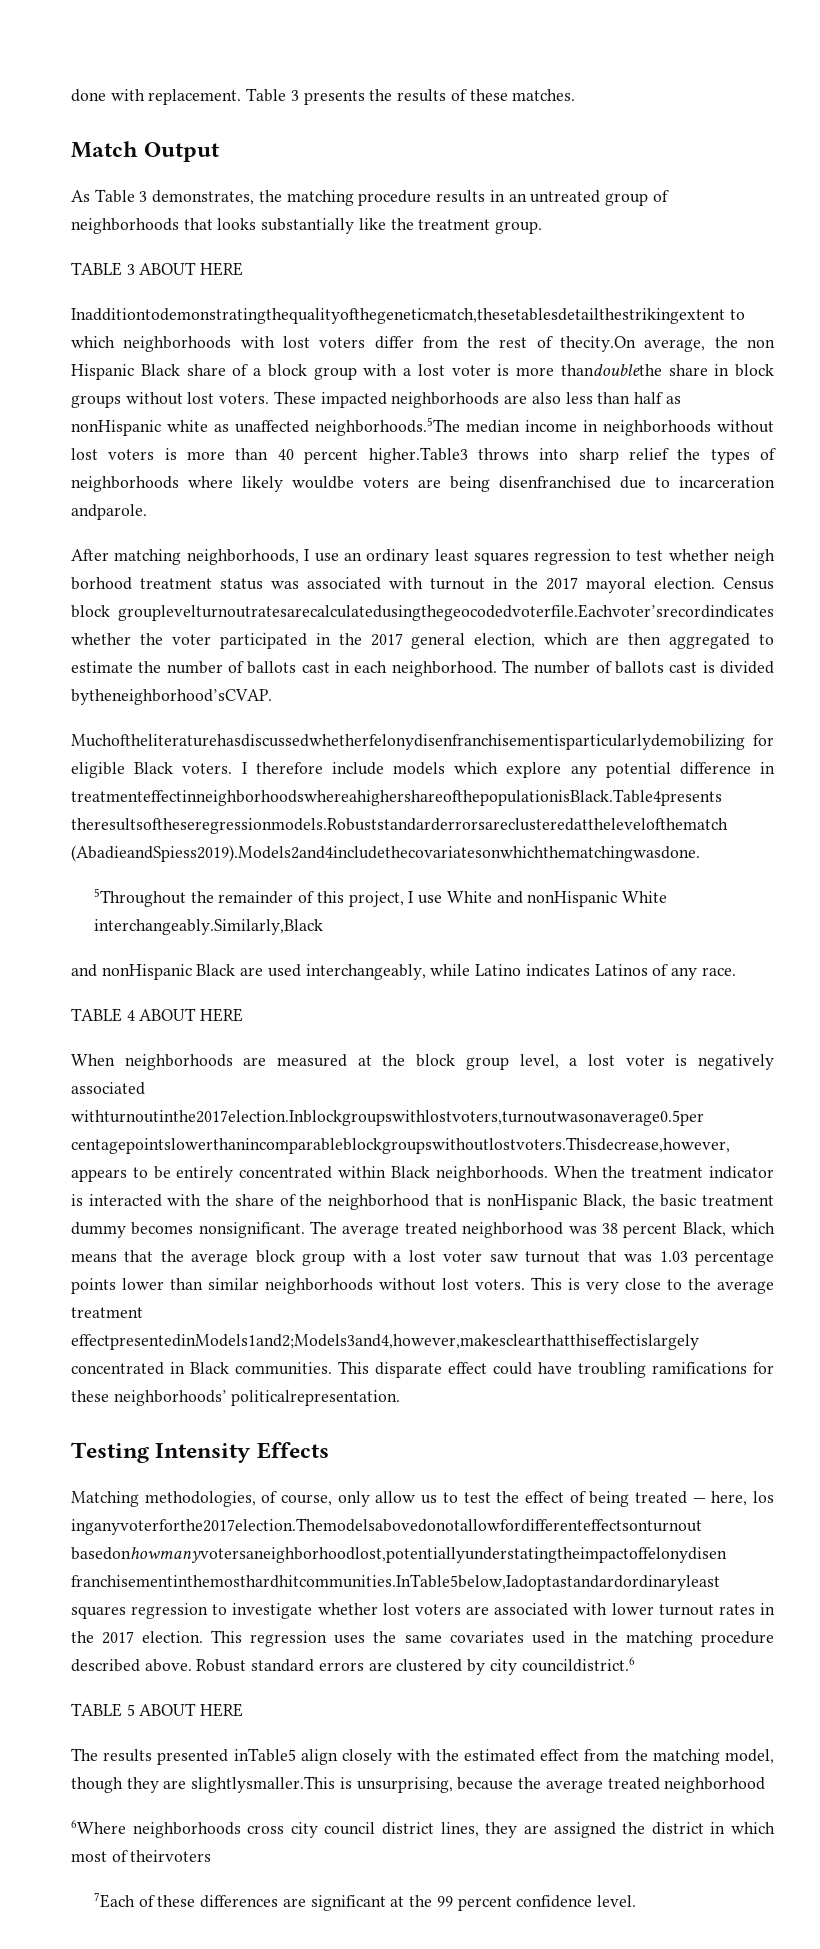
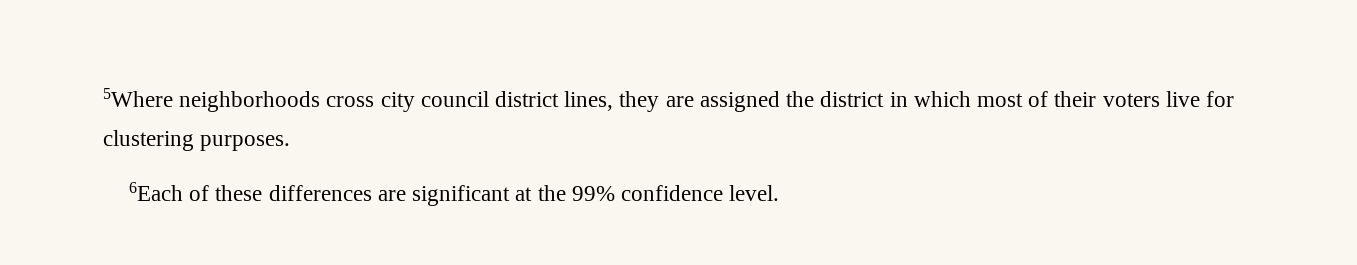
- done with replacement. Table 3 presents the results of these matches.
- Match Output
- As Table 3 demonstrates, the matching procedure results in an untreated group of neighborhoods that looks substantially like the treatment group.
- TABLE 3 ABOUT HERE
- Inadditiontodemonstratingthequalityofthegeneticmatch,thesetablesdetailthestrikingextent to which neighborhoods with lost voters differ from the rest of thecity.On average, the non Hispanic Black share of a block group with a lost voter is more thandoublethe share in block groups without lost voters. These impacted neighborhoods are also less than half as nonHispanic white as unaffected neighborhoods.5The median income in neighborhoods without lost voters is more than 40 percent higher.Table3 throws into sharp relief the types of neighborhoods where likely wouldbe voters are being disenfranchised due to incarceration andparole.
- After matching neighborhoods, I use an ordinary least squares regression to test whether neigh borhood treatment status was associated with turnout in the 2017 mayoral election. Census block grouplevelturnoutratesarecalculatedusingthegeocodedvoterfile.Eachvoter’srecordindicates whether the voter participated in the 2017 general election, which are then aggregated to estimate the number of ballots cast in each neighborhood. The number of ballots cast is divided bytheneighborhood’sCVAP.
- Muchoftheliteraturehasdiscussedwhetherfelonydisenfranchisementisparticularlydemobilizing for eligible Black voters. I therefore include models which explore any potential difference in treatmenteffectinneighborhoodswhereahighershareofthepopulationisBlack.Table4presents theresultsoftheseregressionmodels.Robuststandarderrorsareclusteredatthelevelofthematch (AbadieandSpiess2019).Models2and4includethecovariatesonwhichthematchingwasdone.
- 5Throughout the remainder of this project, I use White and nonHispanic White interchangeably.Similarly,Black
- and nonHispanic Black are used interchangeably, while Latino indicates Latinos of any race.
- TABLE 4 ABOUT HERE
- When neighborhoods are measured at the block group level, a lost voter is negatively associated withturnoutinthe2017election.Inblockgroupswithlostvoters,turnoutwasonaverage0.5per centagepointslowerthanincomparableblockgroupswithoutlostvoters.Thisdecrease,however, appears to be entirely concentrated within Black neighborhoods. When the treatment indicator is interacted with the share of the neighborhood that is nonHispanic Black, the basic treatment dummy becomes nonsignificant. The average treated neighborhood was 38 percent Black, which means that the average block group with a lost voter saw turnout that was 1.03 percentage points lower than similar neighborhoods without lost voters. This is very close to the average treatment effectpresentedinModels1and2;Models3and4,however,makesclearthatthiseffectislargely concentrated in Black communities. This disparate effect could have troubling ramifications for these neighborhoods’ politicalrepresentation.
- Testing Intensity Effects
- Matching methodologies, of course, only allow us to test the effect of being treated — here, los inganyvoterforthe2017election.Themodelsabovedonotallowfordifferenteffectsonturnout basedonhowmanyvotersaneighborhoodlost,potentiallyunderstatingtheimpactoffelonydisen franchisementinthemosthardhitcommunities.InTable5below,Iadoptastandardordinaryleast squares regression to investigate whether lost voters are associated with lower turnout rates in the 2017 election. This regression uses the same covariates used in the matching procedure described above. Robust standard errors are clustered by city councildistrict.6
- TABLE 5 ABOUT HERE
- The results presented inTable5 align closely with the estimated effect from the matching model, though they are slightlysmaller.This is unsurprising, because the average treated neighborhood
- 6Where neighborhoods cross city council district lines, they are assigned the district in which most of theirvoters
- 7Each of these differences are significant at the 99 percent confidence level.
+ 5Where neighborhoods cross city council district lines, they are assigned the district in which most of their voters live for clustering purposes.
+ 6Each of these differences are significant at the 99% confidence level.

